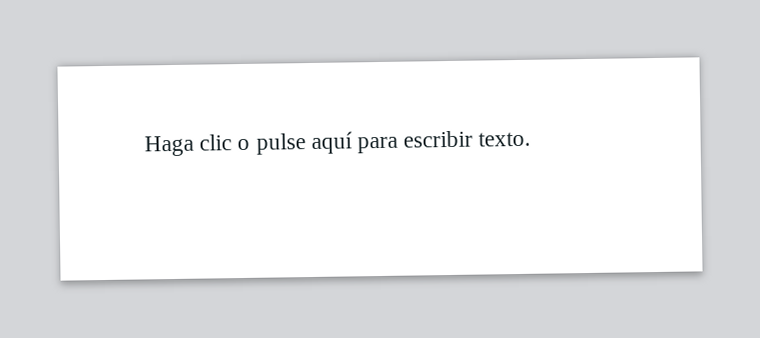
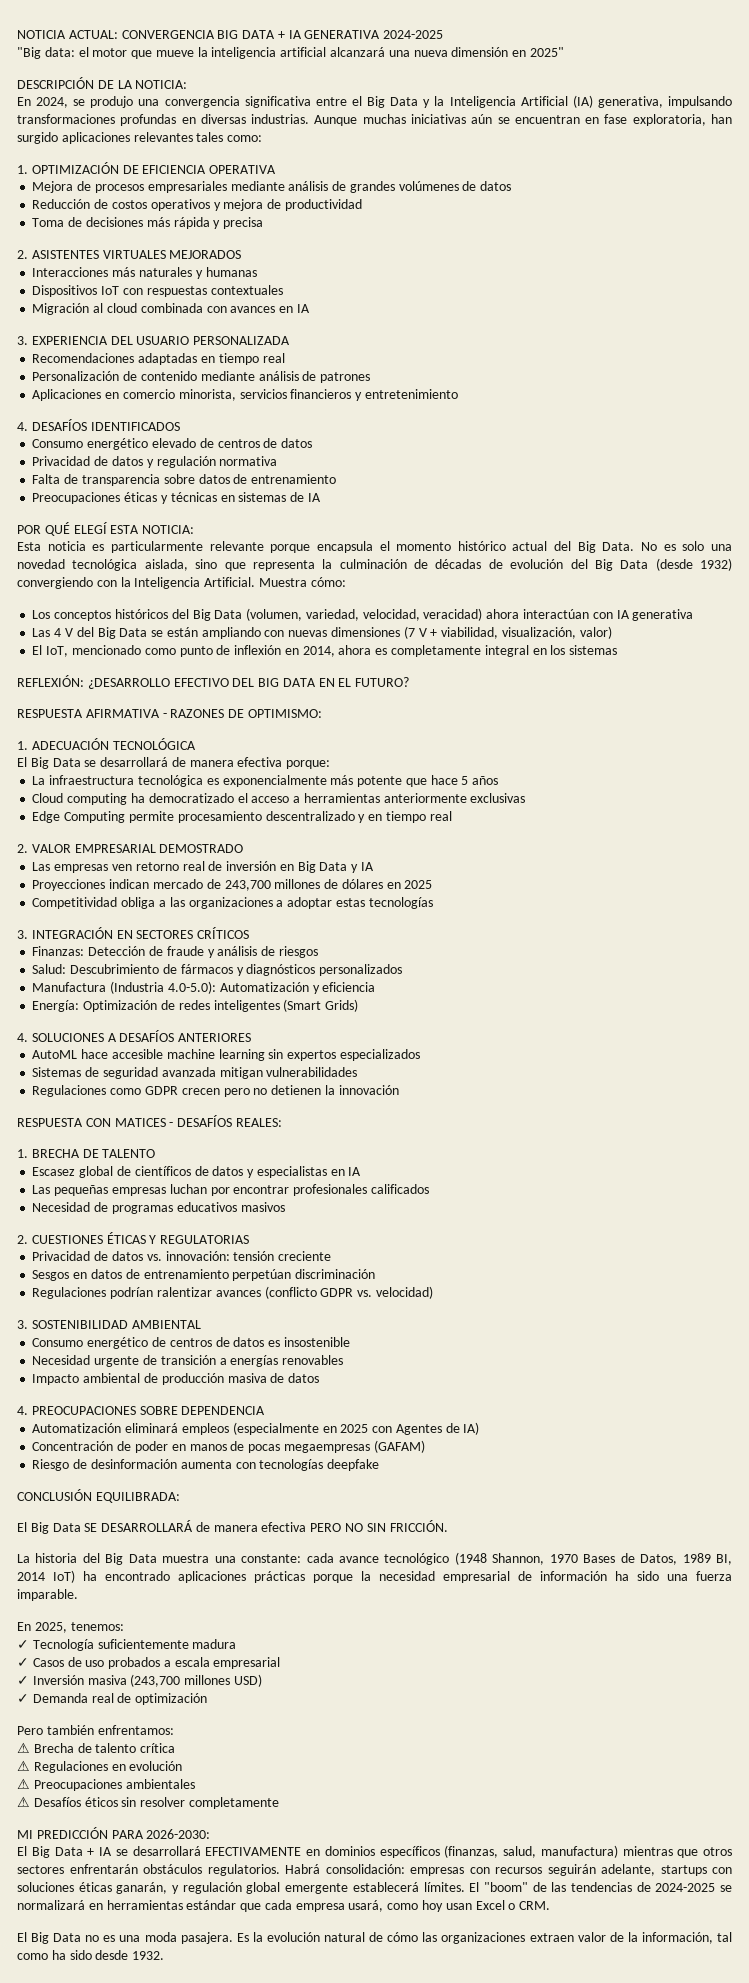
- Haga clic o pulse aquí para escribir texto.
+ NOTICIA ACTUAL: CONVERGENCIA BIG DATA + IA GENERATIVA 2024-2025
+ "Big data: el motor que mueve la inteligencia artificial alcanzará una nueva dimensión en 2025"
+ DESCRIPCIÓN DE LA NOTICIA:
+ En 2024, se produjo una convergencia significativa entre el Big Data y la Inteligencia Artificial (IA) generativa, impulsando transformaciones profundas en diversas industrias. Aunque muchas iniciativas aún se encuentran en fase exploratoria, han surgido aplicaciones relevantes tales como:
+ 1. OPTIMIZACIÓN DE EFICIENCIA OPERATIVA
+ Mejora de procesos empresariales mediante análisis de grandes volúmenes de datos
+ Reducción de costos operativos y mejora de productividad
+ Toma de decisiones más rápida y precisa
+ 2. ASISTENTES VIRTUALES MEJORADOS
+ Interacciones más naturales y humanas
+ Dispositivos IoT con respuestas contextuales
+ Migración al cloud combinada con avances en IA
+ 3. EXPERIENCIA DEL USUARIO PERSONALIZADA
+ Recomendaciones adaptadas en tiempo real
+ Personalización de contenido mediante análisis de patrones
+ Aplicaciones en comercio minorista, servicios financieros y entretenimiento
+ 4. DESAFÍOS IDENTIFICADOS
+ Consumo energético elevado de centros de datos
+ Privacidad de datos y regulación normativa
+ Falta de transparencia sobre datos de entrenamiento
+ Preocupaciones éticas y técnicas en sistemas de IA
+ POR QUÉ ELEGÍ ESTA NOTICIA:
+ Esta noticia es particularmente relevante porque encapsula el momento histórico actual del Big Data. No es solo una novedad tecnológica aislada, sino que representa la culminación de décadas de evolución del Big Data (desde 1932) convergiendo con la Inteligencia Artificial. Muestra cómo:
+ Los conceptos históricos del Big Data (volumen, variedad, velocidad, veracidad) ahora interactúan con IA generativa
+ Las 4 V del Big Data se están ampliando con nuevas dimensiones (7 V + viabilidad, visualización, valor)
+ El IoT, mencionado como punto de inflexión en 2014, ahora es completamente integral en los sistemas
+ REFLEXIÓN: ¿DESARROLLO EFECTIVO DEL BIG DATA EN EL FUTURO?
+ RESPUESTA AFIRMATIVA - RAZONES DE OPTIMISMO:
+ 1. ADECUACIÓN TECNOLÓGICA
+ El Big Data se desarrollará de manera efectiva porque:
+ La infraestructura tecnológica es exponencialmente más potente que hace 5 años
+ Cloud computing ha democratizado el acceso a herramientas anteriormente exclusivas
+ Edge Computing permite procesamiento descentralizado y en tiempo real
+ 2. VALOR EMPRESARIAL DEMOSTRADO
+ Las empresas ven retorno real de inversión en Big Data y IA
+ Proyecciones indican mercado de 243,700 millones de dólares en 2025
+ Competitividad obliga a las organizaciones a adoptar estas tecnologías
+ 3. INTEGRACIÓN EN SECTORES CRÍTICOS
+ Finanzas: Detección de fraude y análisis de riesgos
+ Salud: Descubrimiento de fármacos y diagnósticos personalizados
+ Manufactura (Industria 4.0-5.0): Automatización y eficiencia
+ Energía: Optimización de redes inteligentes (Smart Grids)
+ 4. SOLUCIONES A DESAFÍOS ANTERIORES
+ AutoML hace accesible machine learning sin expertos especializados
+ Sistemas de seguridad avanzada mitigan vulnerabilidades
+ Regulaciones como GDPR crecen pero no detienen la innovación
+ RESPUESTA CON MATICES - DESAFÍOS REALES:
+ 1. BRECHA DE TALENTO
+ Escasez global de científicos de datos y especialistas en IA
+ Las pequeñas empresas luchan por encontrar profesionales calificados
+ Necesidad de programas educativos masivos
+ 2. CUESTIONES ÉTICAS Y REGULATORIAS
+ Privacidad de datos vs. innovación: tensión creciente
+ Sesgos en datos de entrenamiento perpetúan discriminación
+ Regulaciones podrían ralentizar avances (conflicto GDPR vs. velocidad)
+ 3. SOSTENIBILIDAD AMBIENTAL
+ Consumo energético de centros de datos es insostenible
+ Necesidad urgente de transición a energías renovables
+ Impacto ambiental de producción masiva de datos
+ 4. PREOCUPACIONES SOBRE DEPENDENCIA
+ Automatización eliminará empleos (especialmente en 2025 con Agentes de IA)
+ Concentración de poder en manos de pocas megaempresas (GAFAM)
+ Riesgo de desinformación aumenta con tecnologías deepfake
+ CONCLUSIÓN EQUILIBRADA:
+ El Big Data SE DESARROLLARÁ de manera efectiva PERO NO SIN FRICCIÓN.
+ La historia del Big Data muestra una constante: cada avance tecnológico (1948 Shannon, 1970 Bases de Datos, 1989 BI, 2014 IoT) ha encontrado aplicaciones prácticas porque la necesidad empresarial de información ha sido una fuerza imparable.
+ En 2025, tenemos:
+ ✓ Tecnología suficientemente madura
+ ✓ Casos de uso probados a escala empresarial
+ ✓ Inversión masiva (243,700 millones USD)
+ ✓ Demanda real de optimización
+ Pero también enfrentamos:
+ ⚠ Brecha de talento crítica
+ ⚠ Regulaciones en evolución
+ ⚠ Preocupaciones ambientales
+ ⚠ Desafíos éticos sin resolver completamente
+ MI PREDICCIÓN PARA 2026-2030:
+ El Big Data + IA se desarrollará EFECTIVAMENTE en dominios específicos (finanzas, salud, manufactura) mientras que otros sectores enfrentarán obstáculos regulatorios. Habrá consolidación: empresas con recursos seguirán adelante, startups con soluciones éticas ganarán, y regulación global emergente establecerá límites. El "boom" de las tendencias de 2024-2025 se normalizará en herramientas estándar que cada empresa usará, como hoy usan Excel o CRM.
+ El Big Data no es una moda pasajera. Es la evolución natural de cómo las organizaciones extraen valor de la información, tal como ha sido desde 1932.

